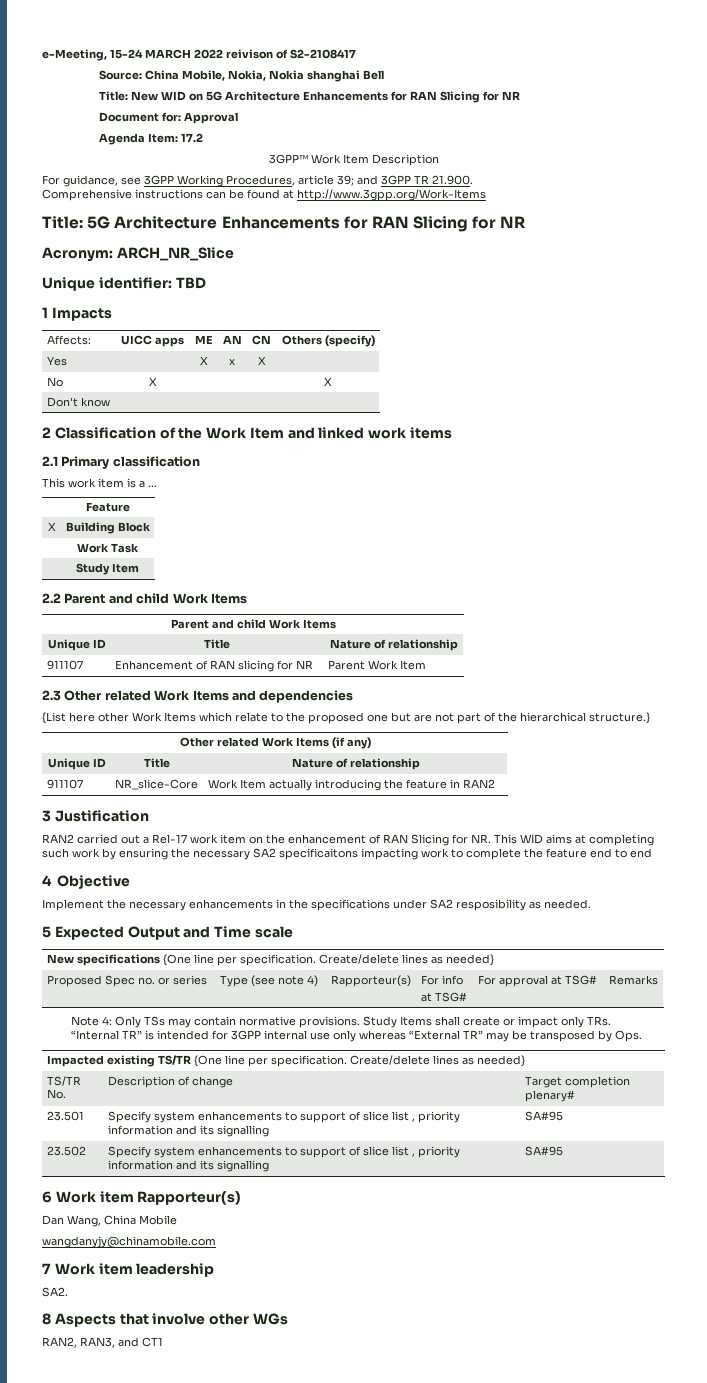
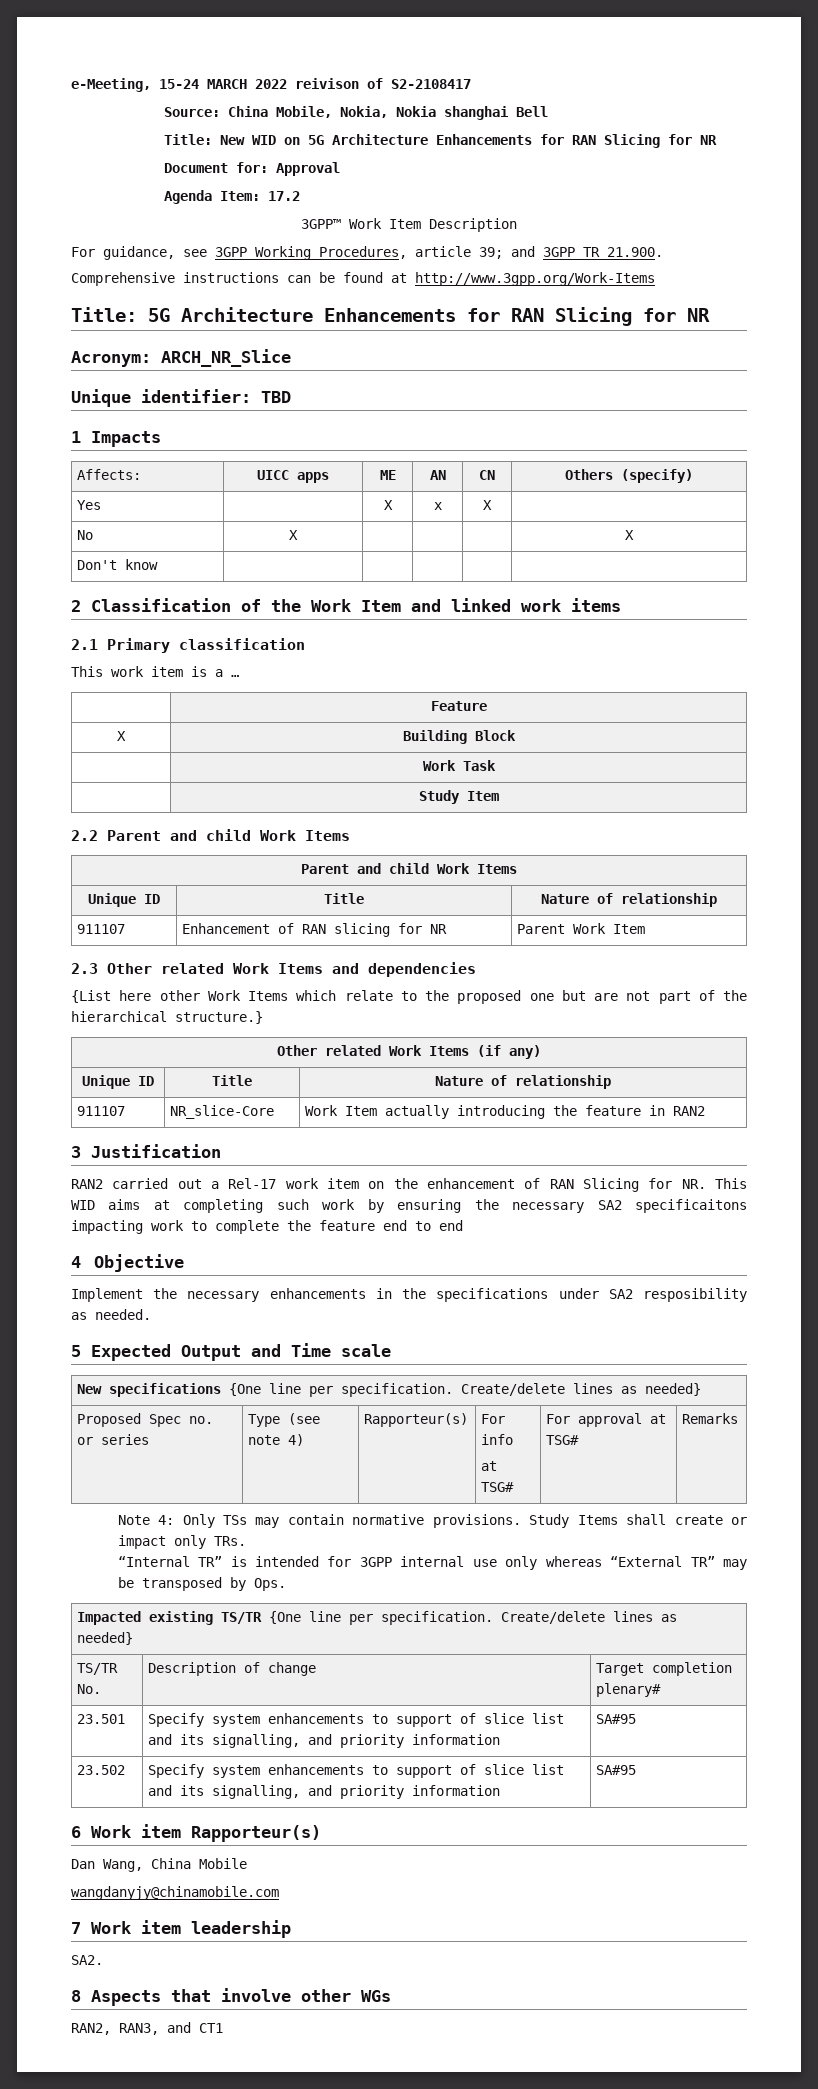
- 23.501 | Specify system enhancements to support of slice list , priority information and its signalling | SA#95
+ 23.501 | Specify system enhancements to support of slice list and its signalling, and priority information | SA#95
- 23.502 | Specify system enhancements to support of slice list , priority information and its signalling | SA#95
+ 23.502 | Specify system enhancements to support of slice list and its signalling, and priority information | SA#95

